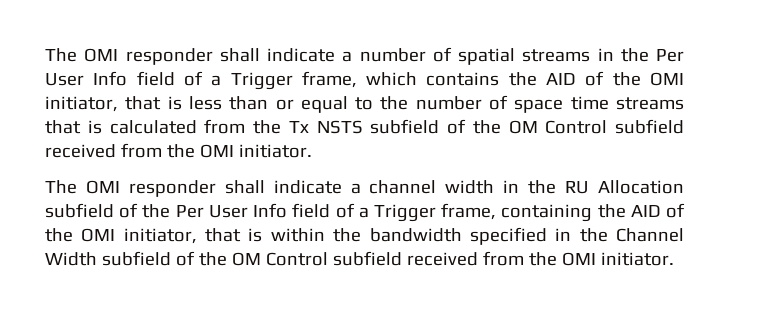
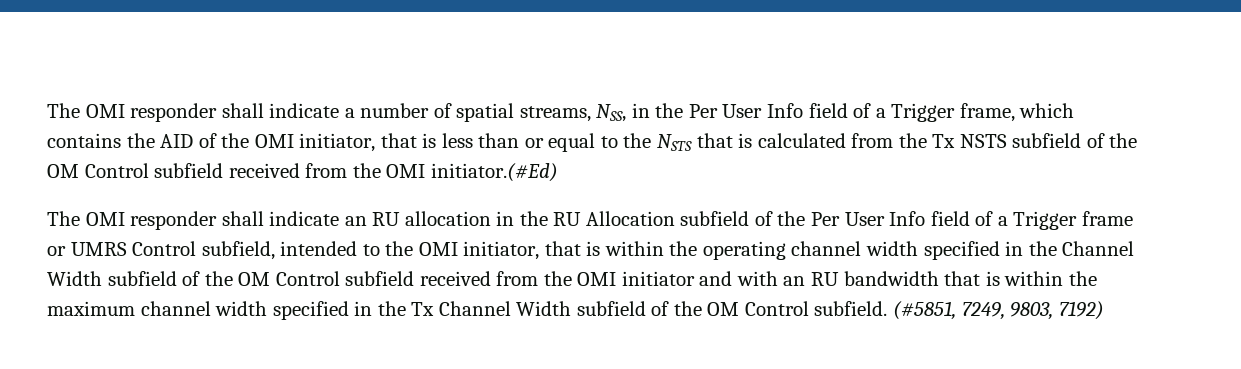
- The OMI responder shall indicate a number of spatial streams in the Per User Info field of a Trigger frame, which contains the AID of the OMI initiator, that is less than or equal to the number of space time streams that is calculated from the Tx NSTS subfield of the OM Control subfield received from the OMI initiator.
- The OMI responder shall indicate a channel width in the RU Allocation subfield of the Per User Info field of a Trigger frame, containing the AID of the OMI initiator, that is within the bandwidth specified in the Channel Width subfield of the OM Control subfield received from the OMI initiator.
+ The OMI responder shall indicate a number of spatial streams, NSS, in the Per User Info field of a Trigger frame, which contains the AID of the OMI initiator, that is less than or equal to the NSTS that is calculated from the Tx NSTS subfield of the OM Control subfield received from the OMI initiator.(#Ed)
+ The OMI responder shall indicate an RU allocation in the RU Allocation subfield of the Per User Info field of a Trigger frame or UMRS Control subfield, intended to the OMI initiator, that is within the operating channel width specified in the Channel Width subfield of the OM Control subfield received from the OMI initiator and with an RU bandwidth that is within the maximum channel width specified in the Tx Channel Width subfield of the OM Control subfield. (#5851, 7249, 9803, 7192)

